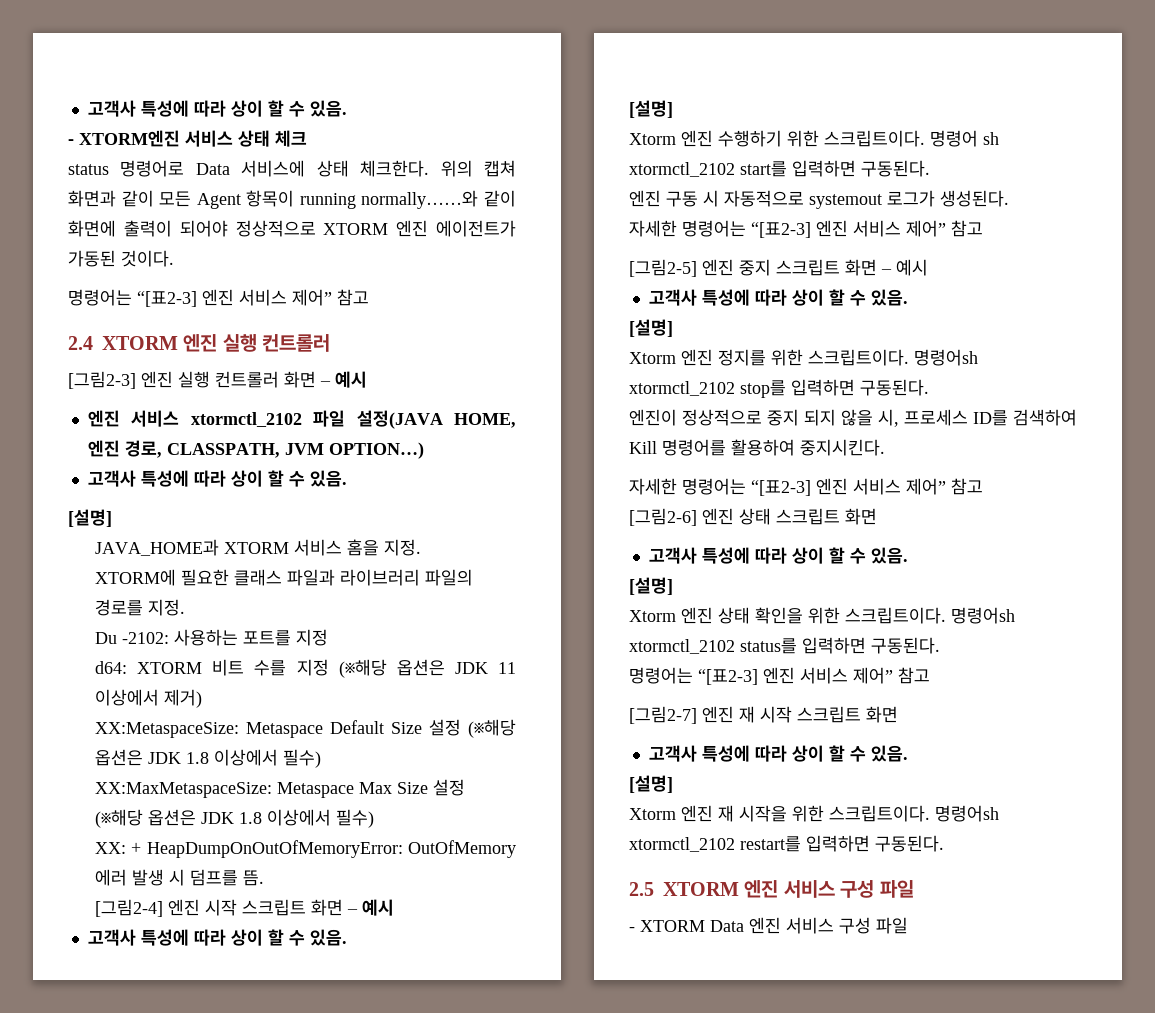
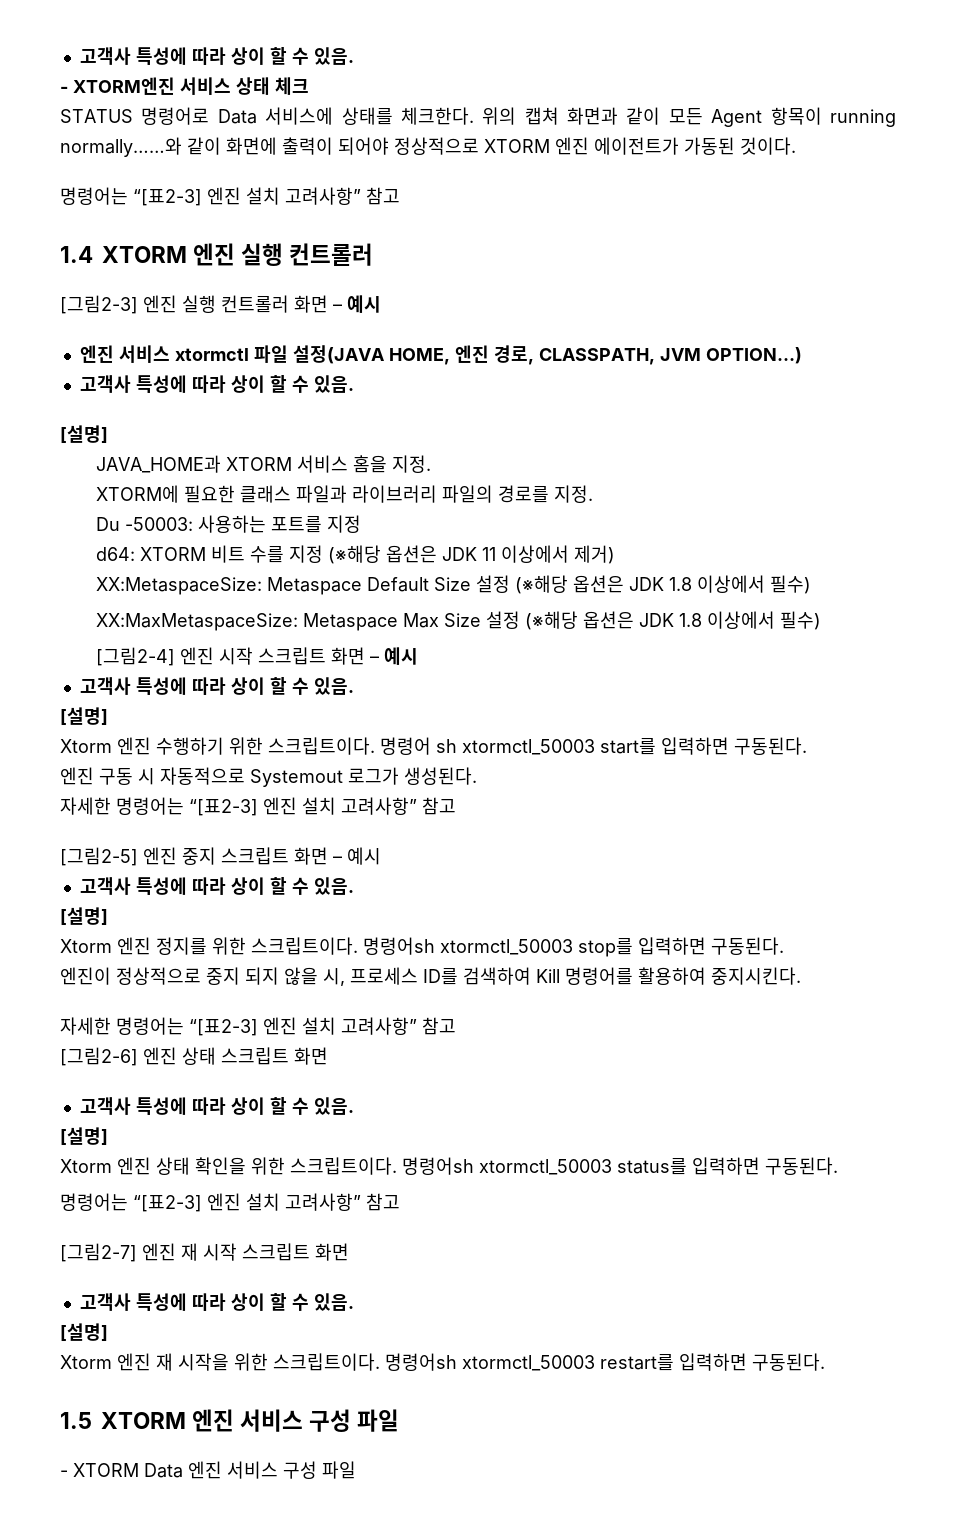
- status 명령어로 Data 서비스에 상태 체크한다.
+ STATUS 명령어로 Data 서비스에 상태를 체크한다.
  위의 캡쳐 화면과 같이 모든 Agent 항목이 running normally……와 같이 화면에 출력이 되어야 정상적으로 XTORM 엔진 에이전트가 가동된 것이다.
- 명령어는 “[표2-3] 엔진 서비스 제어” 참고
- 2.4 XTORM 엔진 실행 컨트롤러
+ 명령어는 “[표2-3] 엔진 설치 고려사항” 참고
+ 1.4 XTORM 엔진 실행 컨트롤러
- 엔진 서비스 xtormctl_2102 파일 설정(JAVA HOME, 엔진 경로, CLASSPATH, JVM OPTION…)
+ 엔진 서비스 xtormctl 파일 설정(JAVA HOME, 엔진 경로, CLASSPATH, JVM OPTION…)
- Du -2102: 사용하는 포트를 지정
+ Du -50003: 사용하는 포트를 지정
- XX: + HeapDumpOnOutOfMemoryError: OutOfMemory 에러 발생 시 덤프를 뜸.
- 명령어 sh xtormctl_2102 start를 입력하면 구동된다.
+ 명령어 sh xtormctl_50003 start를 입력하면 구동된다.
- 엔진 구동 시 자동적으로 systemout 로그가 생성된다.
- 자세한 명령어는 “[표2-3] 엔진 서비스 제어” 참고
+ 엔진 구동 시 자동적으로 Systemout 로그가 생성된다.
+ 자세한 명령어는 “[표2-3] 엔진 설치 고려사항” 참고
- 명령어sh xtormctl_2102 stop를 입력하면 구동된다.
+ 명령어sh xtormctl_50003 stop를 입력하면 구동된다.
  엔진이 정상적으로 중지 되지 않을 시, 프로세스 ID를 검색하여 Kill 명령어를 활용하여 중지시킨다.
- 자세한 명령어는 “[표2-3] 엔진 서비스 제어” 참고
+ 자세한 명령어는 “[표2-3] 엔진 설치 고려사항” 참고
- 명령어sh xtormctl_2102 status를 입력하면 구동된다.
- 명령어는 “[표2-3] 엔진 서비스 제어” 참고
+ 명령어sh xtormctl_50003 status를 입력하면 구동된다.
+ 명령어는 “[표2-3] 엔진 설치 고려사항” 참고
- 명령어sh xtormctl_2102 restart를 입력하면 구동된다.
+ 명령어sh xtormctl_50003 restart를 입력하면 구동된다.
- 2.5 XTORM 엔진 서비스 구성 파일
+ 1.5 XTORM 엔진 서비스 구성 파일

